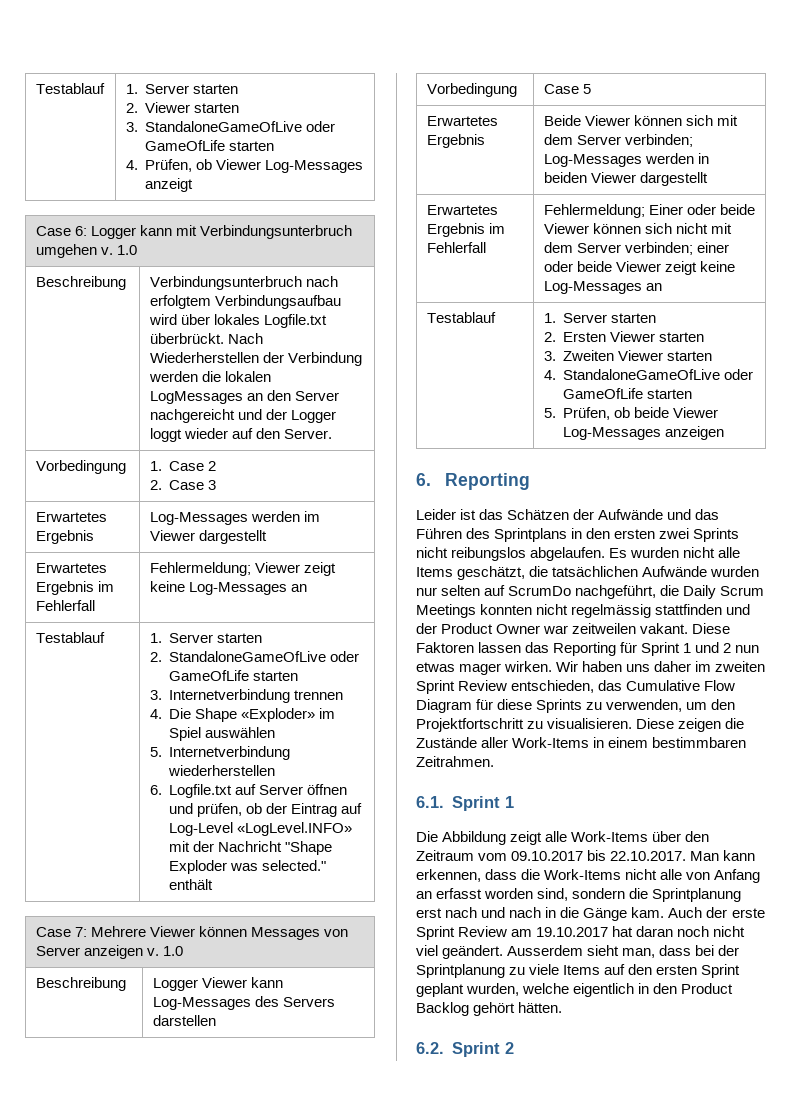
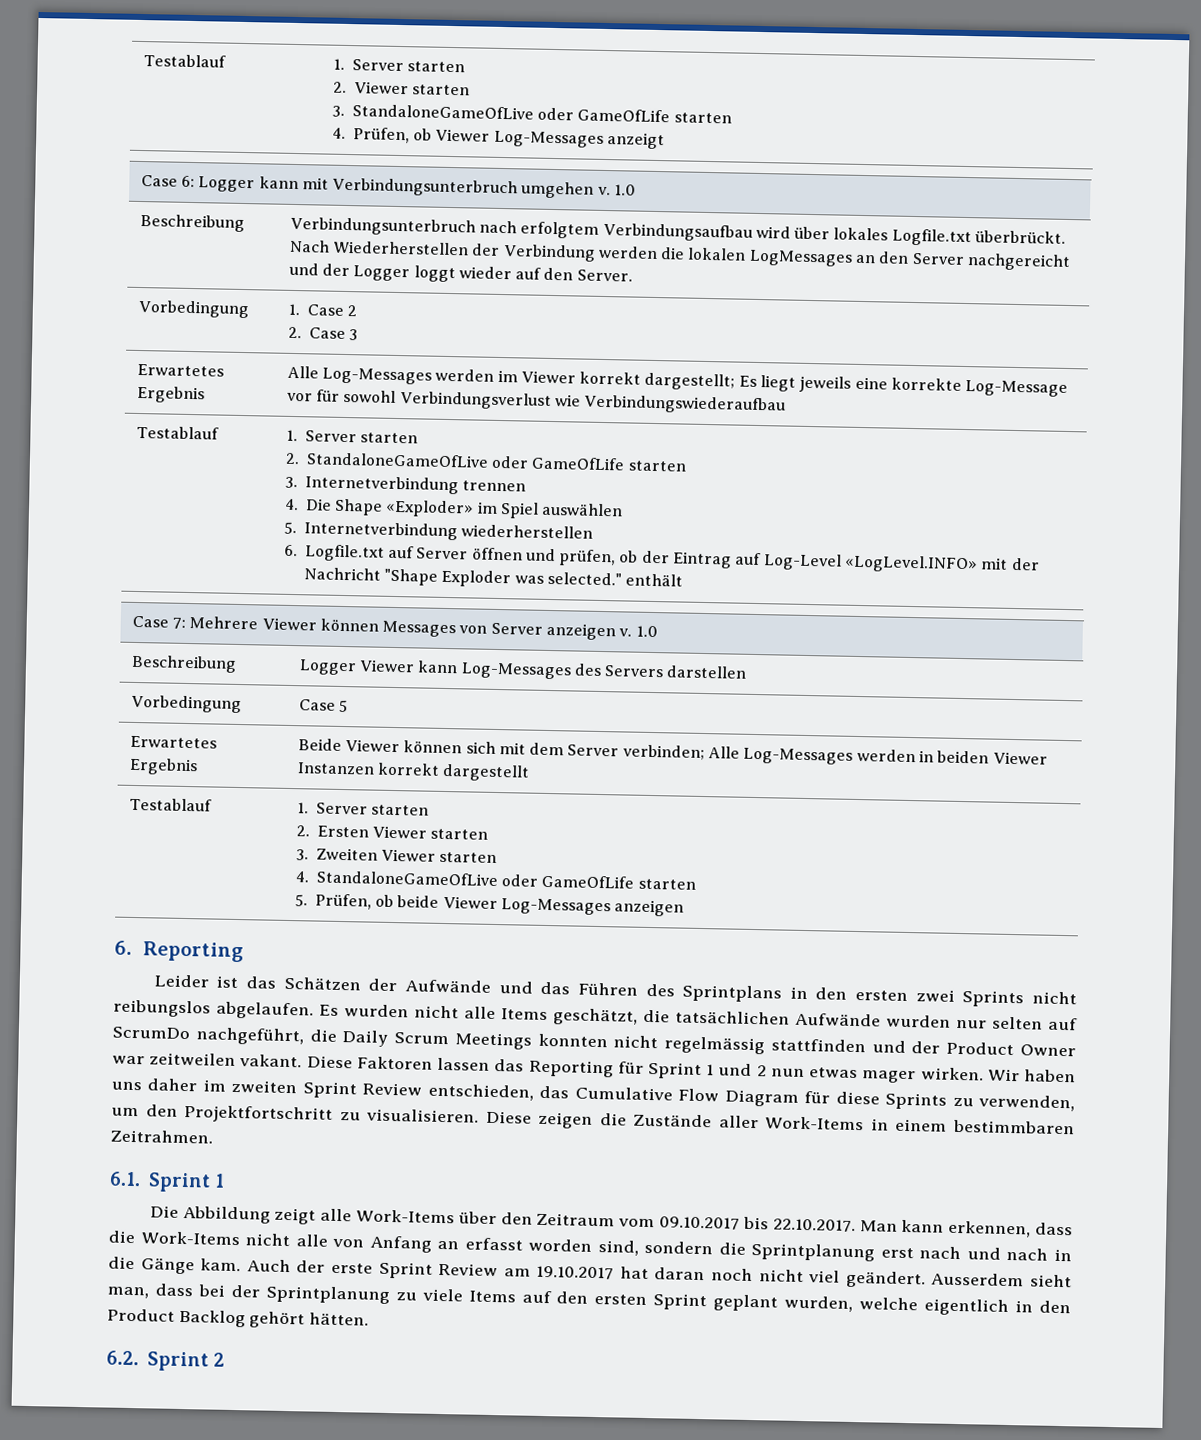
- Erwartetes Ergebnis | Log-Messages werden im Viewer dargestellt
- Erwartetes Ergebnis im Fehlerfall | Fehlermeldung; Viewer zeigt keine Log-Messages an
+ Erwartetes Ergebnis | Alle Log-Messages werden im Viewer korrekt dargestellt; Es liegt jeweils eine korrekte Log-Message vor für sowohl Verbindungsverlust wie Verbindungswiederaufbau
- Erwartetes Ergebnis | Beide Viewer können sich mit dem Server verbinden; Log-Messages werden in beiden Viewer dargestellt
- Erwartetes Ergebnis im Fehlerfall | Fehlermeldung; Einer oder beide Viewer können sich nicht mit dem Server verbinden; einer oder beide Viewer zeigt keine Log-Messages an
+ Erwartetes Ergebnis | Beide Viewer können sich mit dem Server verbinden; Alle Log-Messages werden in beiden Viewer Instanzen korrekt dargestellt

